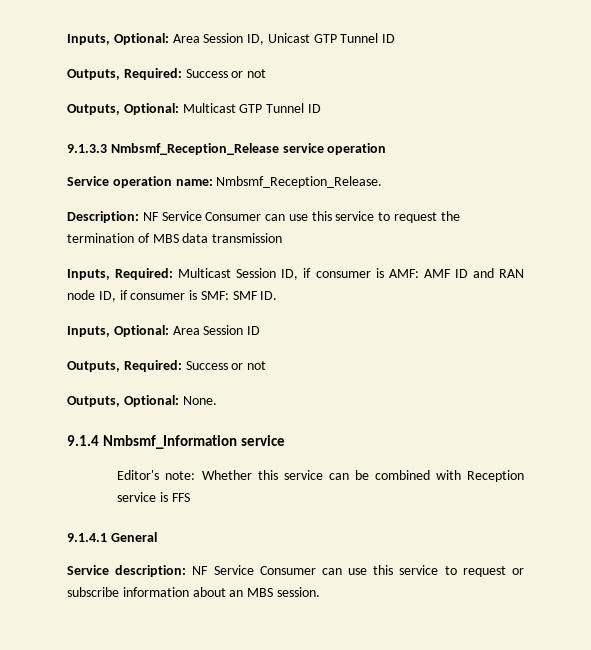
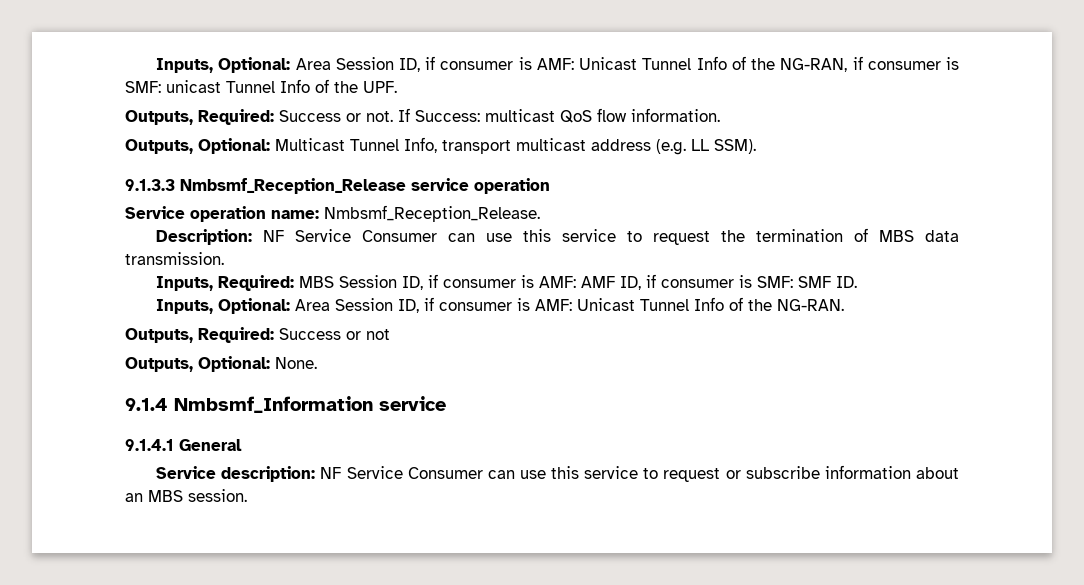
- Inputs, Optional: Area Session ID, Unicast GTP Tunnel ID
- Outputs, Required: Success or not
- Outputs, Optional: Multicast GTP Tunnel ID
+ Inputs, Optional: Area Session ID, if consumer is AMF: Unicast Tunnel Info of the NG-RAN, if consumer is SMF: unicast Tunnel Info of the UPF.
+ Outputs, Required: Success or not. If Success: multicast QoS flow information.
+ Outputs, Optional: Multicast Tunnel Info, transport multicast address (e.g. LL SSM).
- Description: NF Service Consumer can use this service to request the termination of MBS data transmission
+ Description: NF Service Consumer can use this service to request the termination of MBS data transmission.
- Inputs, Required: Multicast Session ID, if consumer is AMF: AMF ID and RAN node ID, if consumer is SMF: SMF ID.
+ Inputs, Required: MBS Session ID, if consumer is AMF: AMF ID, if consumer is SMF: SMF ID.
- Inputs, Optional: Area Session ID
+ Inputs, Optional: Area Session ID, if consumer is AMF: Unicast Tunnel Info of the NG-RAN.
- Editor's note: Whether this service can be combined with Reception service is FFS

